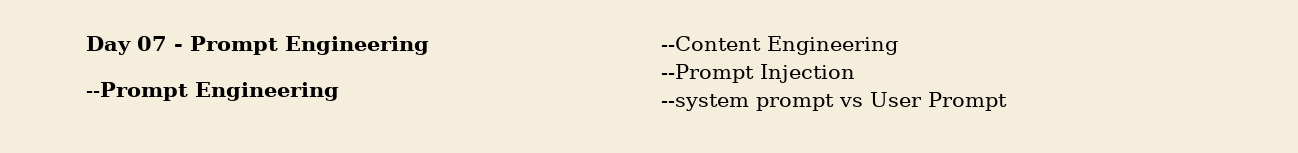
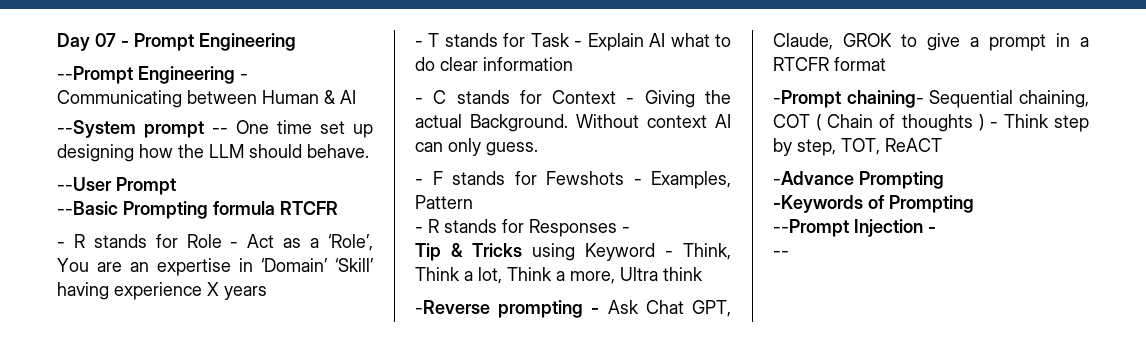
- --Prompt Engineering
- --Content Engineering
- --Prompt Injection
- --system prompt vs User Prompt
+ --Prompt Engineering - Communicating between Human & AI
+ --System prompt -- One time set up designing how the LLM should behave.
+ --User Prompt
+ --Basic Prompting formula RTCFR
+ - R stands for Role - Act as a ‘Role’, You are an expertise in ‘Domain’ ‘Skill’ having experience X years
+ - T stands for Task - Explain AI what to do clear information
+ - C stands for Context - Giving the actual Background. Without context AI can only guess.
+ - F stands for Fewshots - Examples, Pattern
+ - R stands for Responses -
+ Tip & Tricks using Keyword - Think, Think a lot, Think a more, Ultra think
+ -Reverse prompting - Ask Chat GPT, Claude, GROK to give a prompt in a RTCFR format
+ -Prompt chaining- Sequential chaining, COT ( Chain of thoughts ) - Think step by step, TOT, ReACT
+ -Advance Prompting
+ -Keywords of Prompting
+ --Prompt Injection -
+ --

